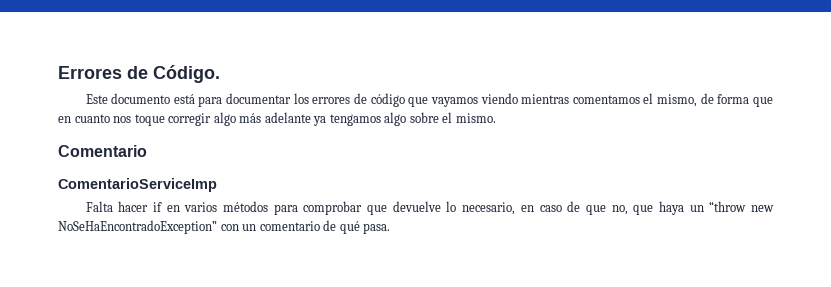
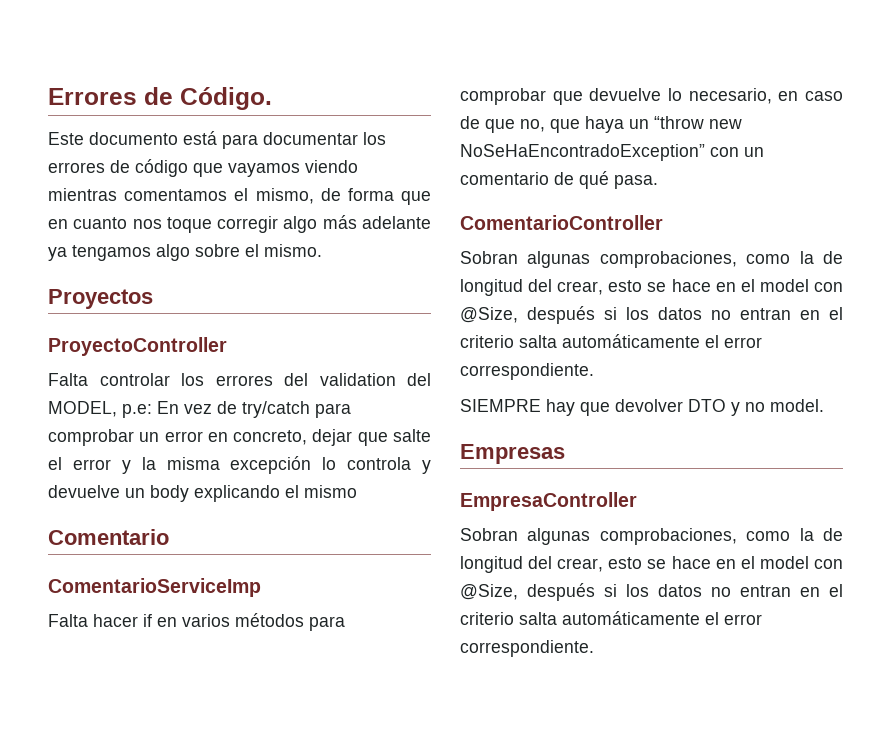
+ Proyectos
+ ProyectoController
+ Falta controlar los errores del validation del MODEL, p.e: En vez de try/catch para comprobar un error en concreto, dejar que salte el error y la misma excepción lo controla y devuelve un body explicando el mismo
+ ComentarioController
+ Sobran algunas comprobaciones, como la de longitud del crear, esto se hace en el model con @Size, después si los datos no entran en el criterio salta automáticamente el error correspondiente.
+ SIEMPRE hay que devolver DTO y no model.
+ Empresas
+ EmpresaController
+ Sobran algunas comprobaciones, como la de longitud del crear, esto se hace en el model con @Size, después si los datos no entran en el criterio salta automáticamente el error correspondiente.

